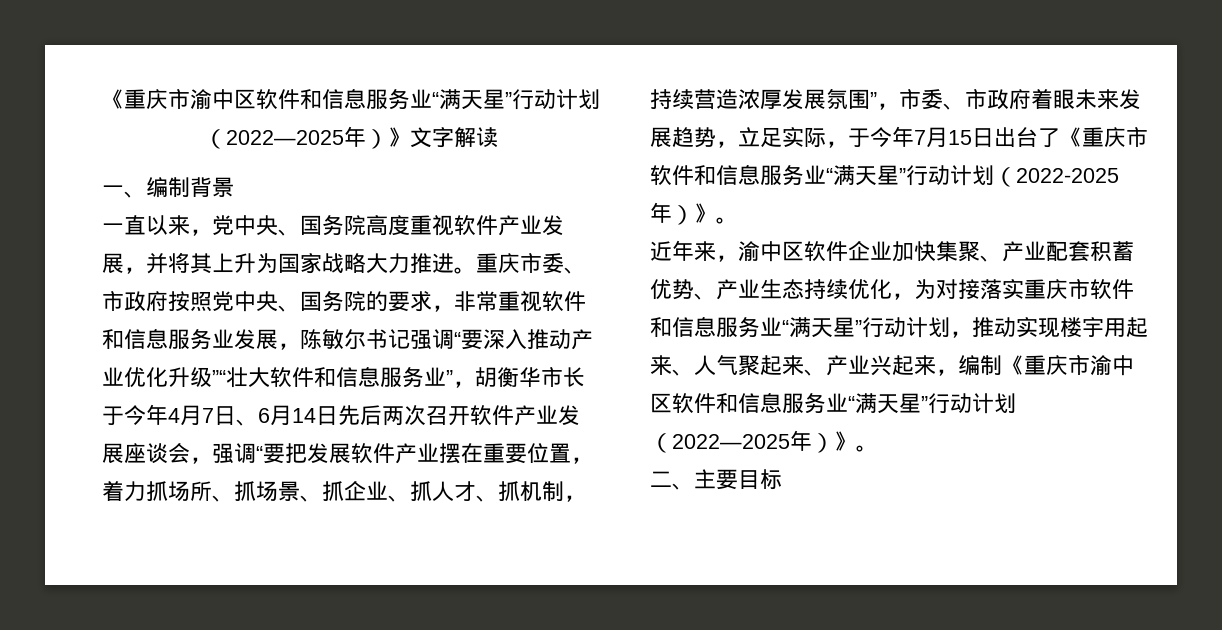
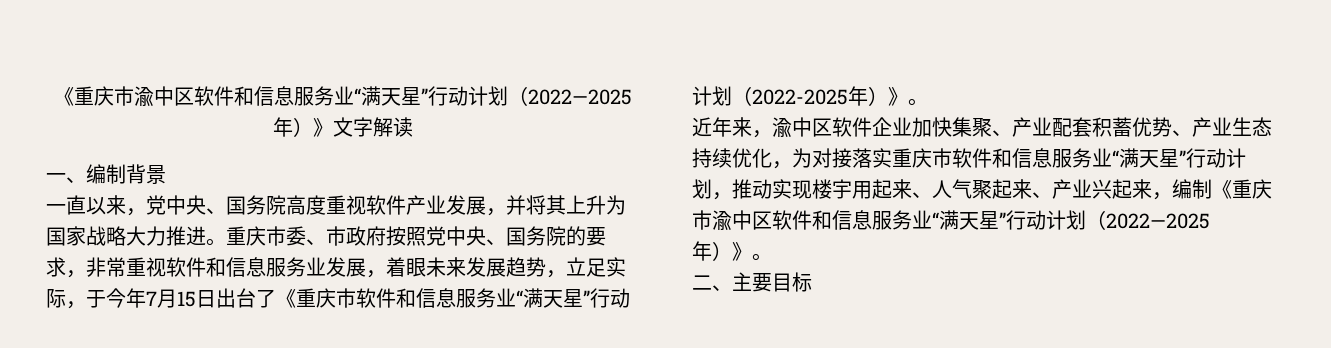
- 重庆市委、市政府按照党中央、国务院的要求，非常重视软件和信息服务业发展，陈敏尔书记强调“要深入推动产业优化升级”“壮大软件和信息服务业”，胡衡华市长于今年4月7日、6月14日先后两次召开软件产业发展座谈会，强调“要把发展软件产业摆在重要位置，着力抓场所、抓场景、抓企业、抓人才、抓机制，持续营造浓厚发展氛围”，市委、市政府着眼未来发展趋势，立足实际，于今年7月15日出台了《重庆市软件和信息服务业“满天星”行动计划（2022-2025年）》。
+ 重庆市委、市政府按照党中央、国务院的要求，非常重视软件和信息服务业发展，着眼未来发展趋势，立足实际，于今年7月15日出台了《重庆市软件和信息服务业“满天星”行动计划（2022-2025年）》。

